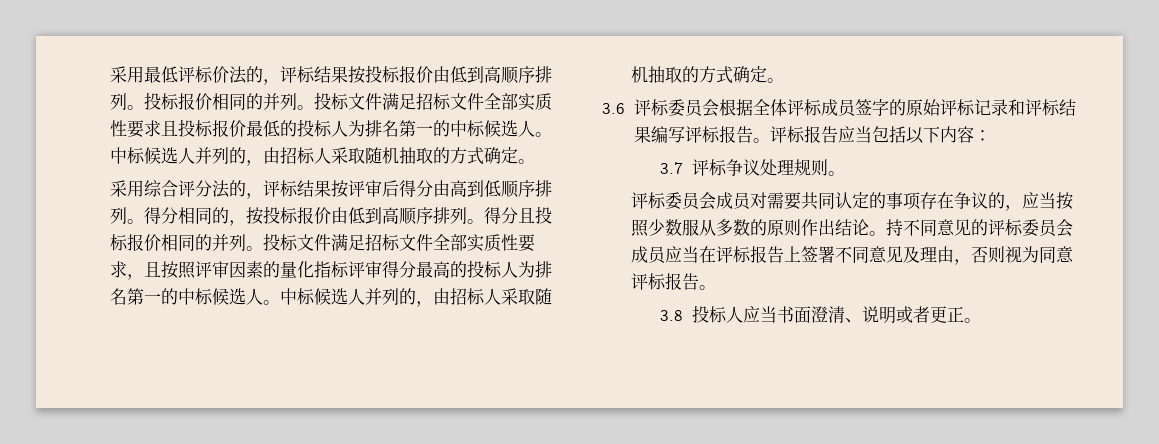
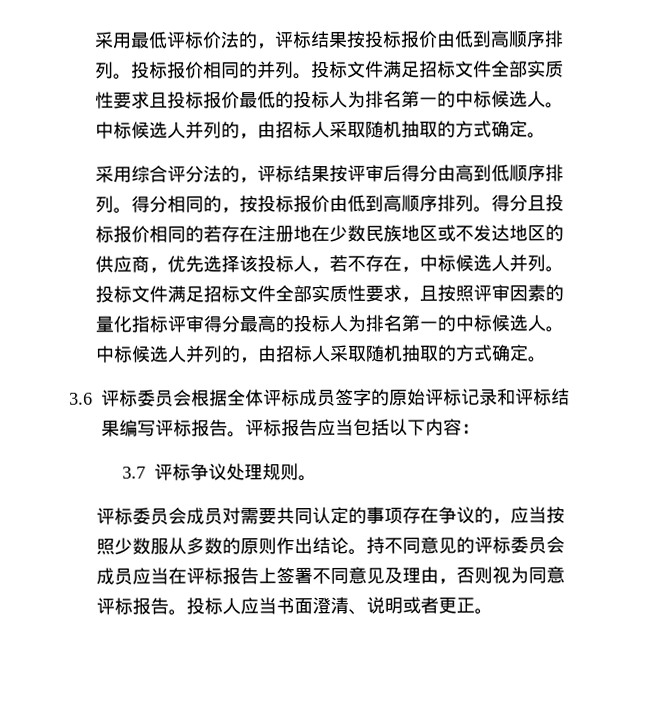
- 得分且投标报价相同的并列。
+ 得分且投标报价相同的若存在注册地在少数民族地区或不发达地区的供应商，优先选择该投标人，若不存在，中标候选人并列。
- 持不同意见的评标委员会成员应当在评标报告上签署不同意见及理由，否则视为同意评标报告。
- 3.8投标人应当书面澄清、说明或者更正。
+ 持不同意见的评标委员会成员应当在评标报告上签署不同意见及理由，否则视为同意评标报告。投标人应当书面澄清、说明或者更正。

